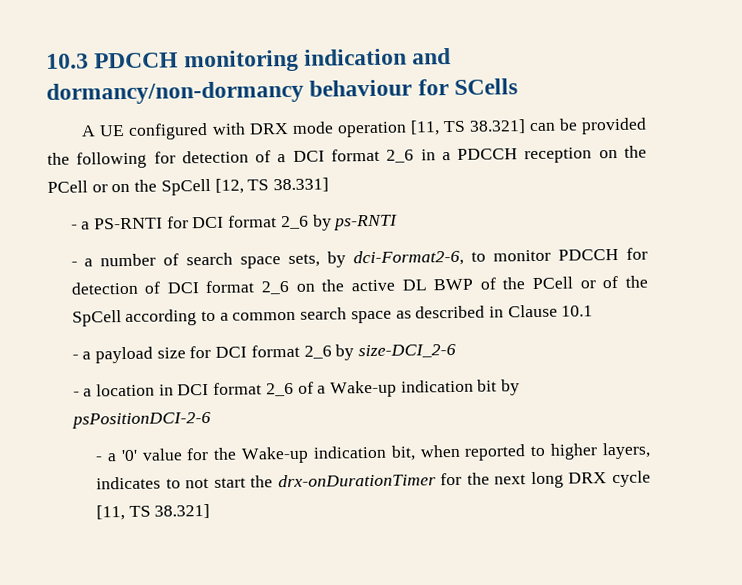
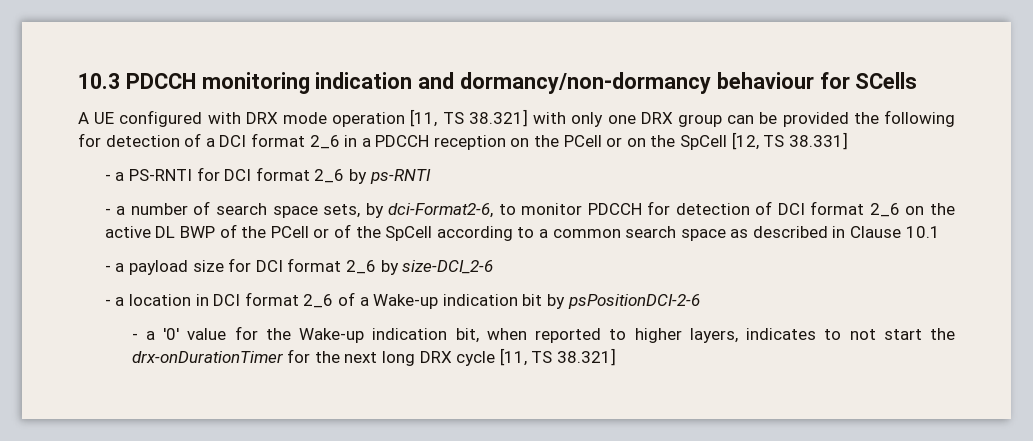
- A UE configured with DRX mode operation [11, TS 38.321] can be provided the following for detection of a DCI format 2_6 in a PDCCH reception on the PCell or on the SpCell [12, TS 38.331]
+ A UE configured with DRX mode operation [11, TS 38.321] with only one DRX group can be provided the following for detection of a DCI format 2_6 in a PDCCH reception on the PCell or on the SpCell [12, TS 38.331]

